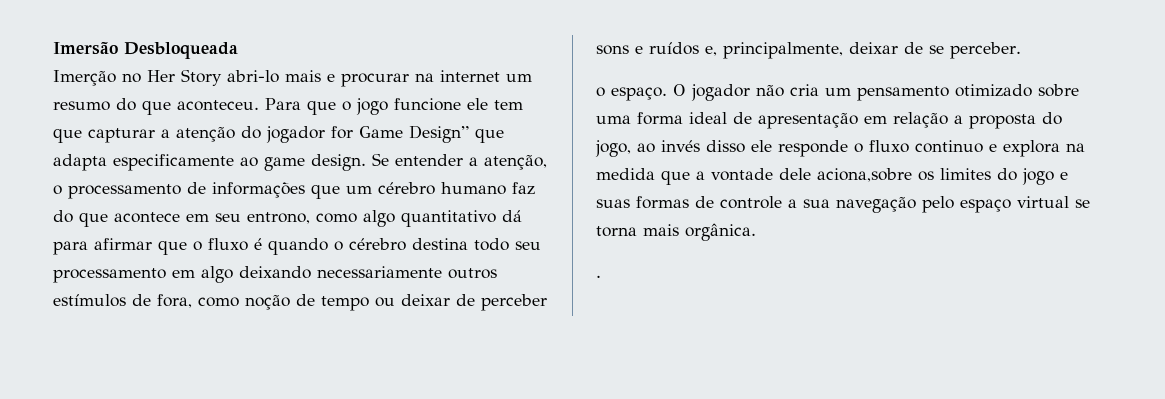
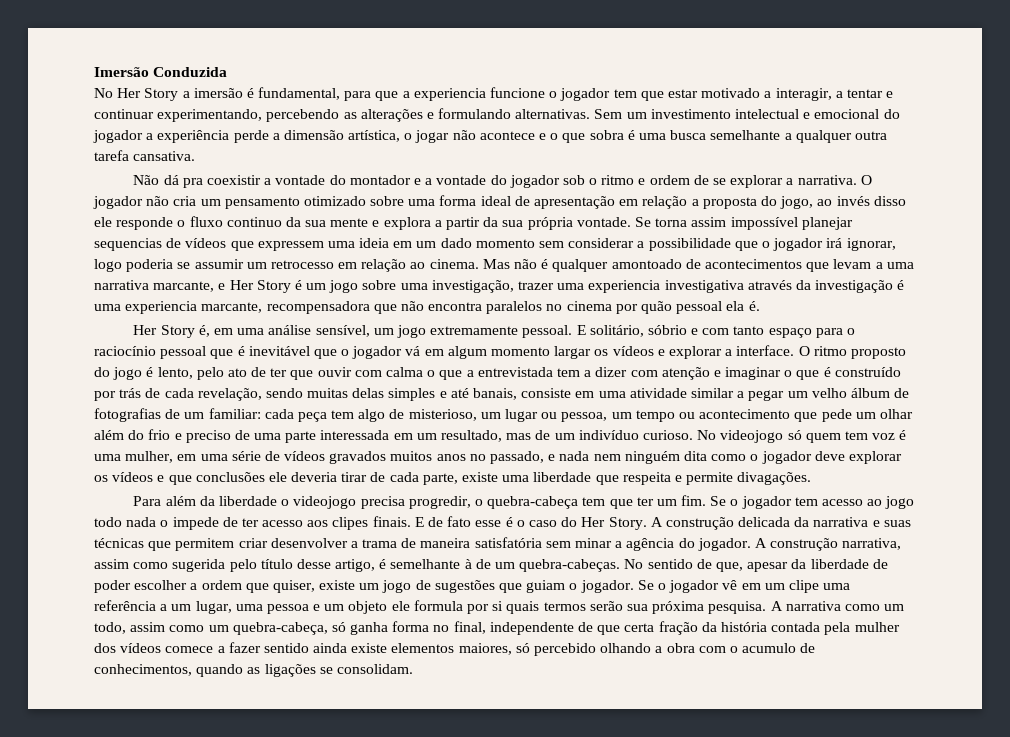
- Imersão Desbloqueada
- Imerção no Her Story abri-lo mais e procurar na internet um resumo do que aconteceu. Para que o jogo funcione ele tem que capturar a atenção do jogador for Game Design” que adapta especificamente ao game design. Se entender a atenção, o processamento de informações que um cérebro humano faz do que acontece em seu entrono, como algo quantitativo dá para afirmar que o fluxo é quando o cérebro destina todo seu processamento em algo deixando necessariamente outros estímulos de fora, como noção de tempo ou deixar de perceber sons e ruídos e, principalmente, deixar de se perceber.
- o espaço.
+ Imersão Conduzida
+ No Her Story a imersão é fundamental, para que a experiencia funcione o jogador tem que estar motivado a interagir, a tentar e continuar experimentando, percebendo as alterações e formulando alternativas. Sem um investimento intelectual e emocional do jogador a experiência perde a dimensão artística, o jogar não acontece e o que sobra é uma busca semelhante a qualquer outra tarefa cansativa.
+ Não dá pra coexistir a vontade do montador e a vontade do jogador sob o ritmo e ordem de se explorar a narrativa.
- O jogador não cria um pensamento otimizado sobre uma forma ideal de apresentação em relação a proposta do jogo, ao invés disso ele responde o fluxo continuo e explora na medida que a vontade dele aciona,sobre os limites do jogo e suas formas de controle a sua navegação pelo espaço virtual se torna mais orgânica.
- .
+ O jogador não cria um pensamento otimizado sobre uma forma ideal de apresentação em relação a proposta do jogo, ao invés disso ele responde o fluxo continuo da sua mente e explora a partir da sua própria vontade. Se torna assim impossível planejar sequencias de vídeos que expressem uma ideia em um dado momento sem considerar a possibilidade que o jogador irá ignorar, logo poderia se assumir um retrocesso em relação ao cinema. Mas não é qualquer amontoado de acontecimentos que levam a uma narrativa marcante, e Her Story é um jogo sobre uma investigação, trazer uma experiencia investigativa através da investigação é uma experiencia marcante, recompensadora que não encontra paralelos no cinema por quão pessoal ela é.
+ Her Story é, em uma análise sensível, um jogo extremamente pessoal. E solitário, sóbrio e com tanto espaço para o raciocínio pessoal que é inevitável que o jogador vá em algum momento largar os vídeos e explorar a interface. O ritmo proposto do jogo é lento, pelo ato de ter que ouvir com calma o que a entrevistada tem a dizer com atenção e imaginar o que é construído por trás de cada revelação, sendo muitas delas simples e até banais, consiste em uma atividade similar a pegar um velho álbum de fotografias de um familiar: cada peça tem algo de misterioso, um lugar ou pessoa, um tempo ou acontecimento que pede um olhar além do frio e preciso de uma parte interessada em um resultado, mas de um indivíduo curioso. No videojogo só quem tem voz é uma mulher, em uma série de vídeos gravados muitos anos no passado, e nada nem ninguém dita como o jogador deve explorar os vídeos e que conclusões ele deveria tirar de cada parte, existe uma liberdade que respeita e permite divagações.
+ Para além da liberdade o videojogo precisa progredir, o quebra-cabeça tem que ter um fim. Se o jogador tem acesso ao jogo todo nada o impede de ter acesso aos clipes finais. E de fato esse é o caso do Her Story. A construção delicada da narrativa e suas técnicas que permitem criar desenvolver a trama de maneira satisfatória sem minar a agência do jogador. A construção narrativa, assim como sugerida pelo título desse artigo, é semelhante à de um quebra-cabeças. No sentido de que, apesar da liberdade de poder escolher a ordem que quiser, existe um jogo de sugestões que guiam o jogador. Se o jogador vê em um clipe uma referência a um lugar, uma pessoa e um objeto ele formula por si quais termos serão sua próxima pesquisa. A narrativa como um todo, assim como um quebra-cabeça, só ganha forma no final, independente de que certa fração da história contada pela mulher dos vídeos comece a fazer sentido ainda existe elementos maiores, só percebido olhando a obra com o acumulo de conhecimentos, quando as ligações se consolidam.

